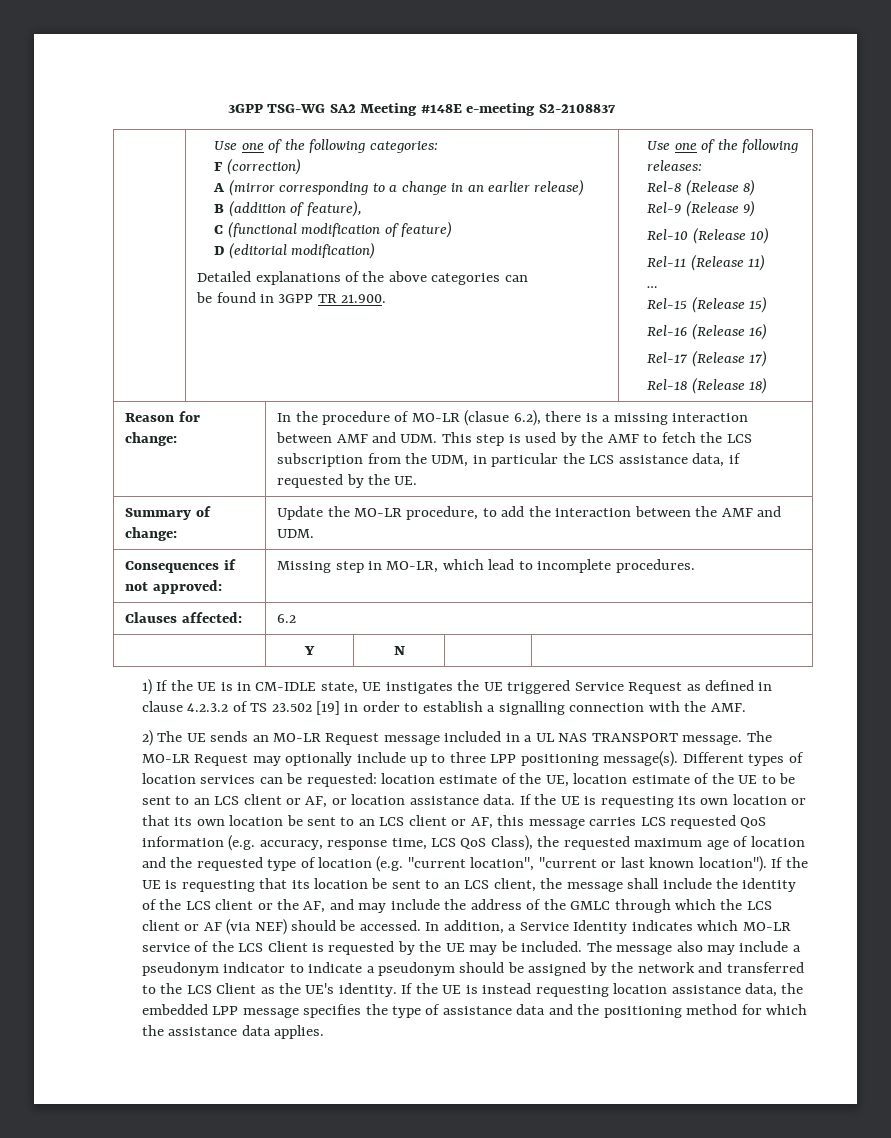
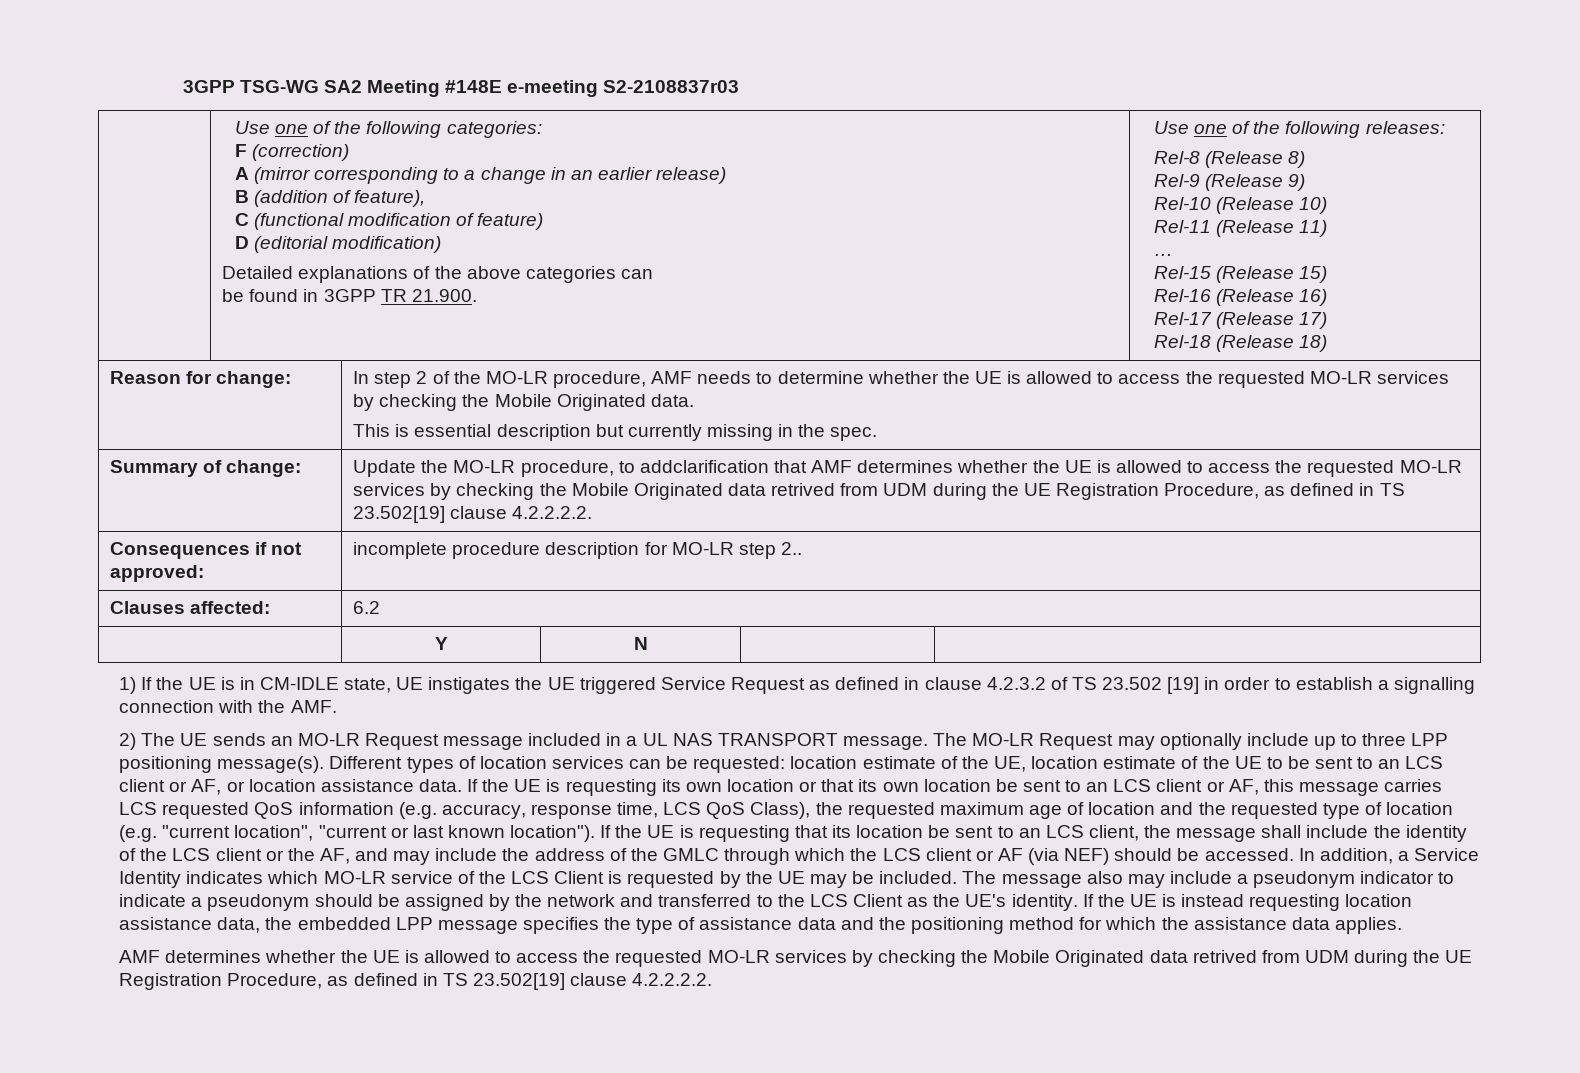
- 3GPP TSG-WG SA2 Meeting #148E e-meeting S2-2108837
+ 3GPP TSG-WG SA2 Meeting #148E e-meeting S2-2108837r03
- In the procedure of MO-LR (clasue 6.2), there is a missing interaction between AMF and UDM. This step is used by the AMF to fetch the LCS subscription from the UDM, in particular the LCS assistance data, if requested by the UE.
+ In step 2 of the MO-LR procedure, AMF needs to determine whether the UE is allowed to access the requested MO-LR services by checking the Mobile Originated data.
+ This is essential description but currently missing in the spec.
- Update the MO-LR procedure, to add the interaction between the AMF and UDM.
- Consequences if not approved: | Missing step in MO-LR, which lead to incomplete procedures.
+ Update the MO-LR procedure, to addclarification that AMF determines whether the UE is allowed to access the requested MO-LR services by checking the Mobile Originated data retrived from UDM during the UE Registration Procedure, as defined in TS 23.502[19] clause 4.2.2.2.2.
+ Consequences if not approved: | incomplete procedure description for MO-LR step 2..
  If the UE is instead requesting location assistance data, the embedded LPP message specifies the type of assistance data and the positioning method for which the assistance data applies.
+ AMF determines whether the UE is allowed to access the requested MO-LR services by checking the Mobile Originated data retrived from UDM during the UE Registration Procedure, as defined in TS 23.502[19] clause 4.2.2.2.2.

